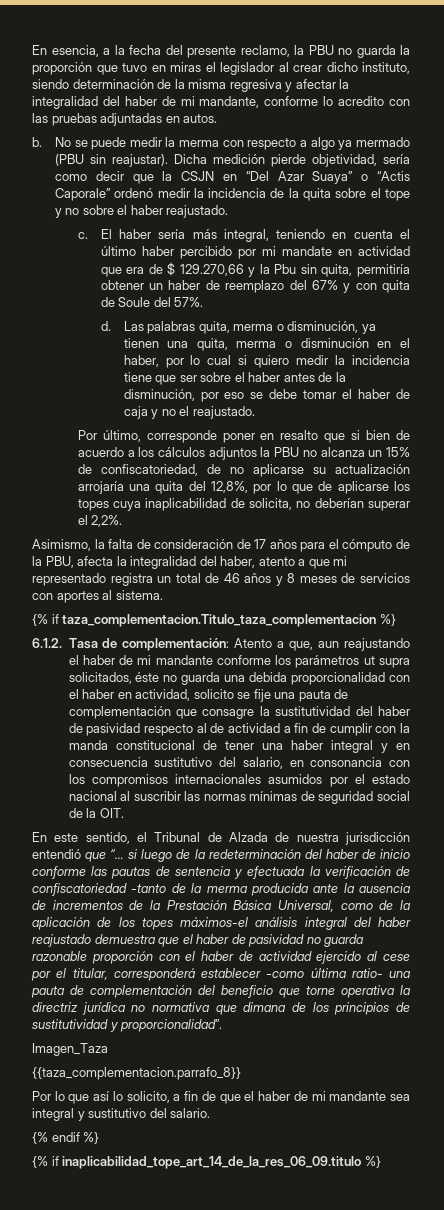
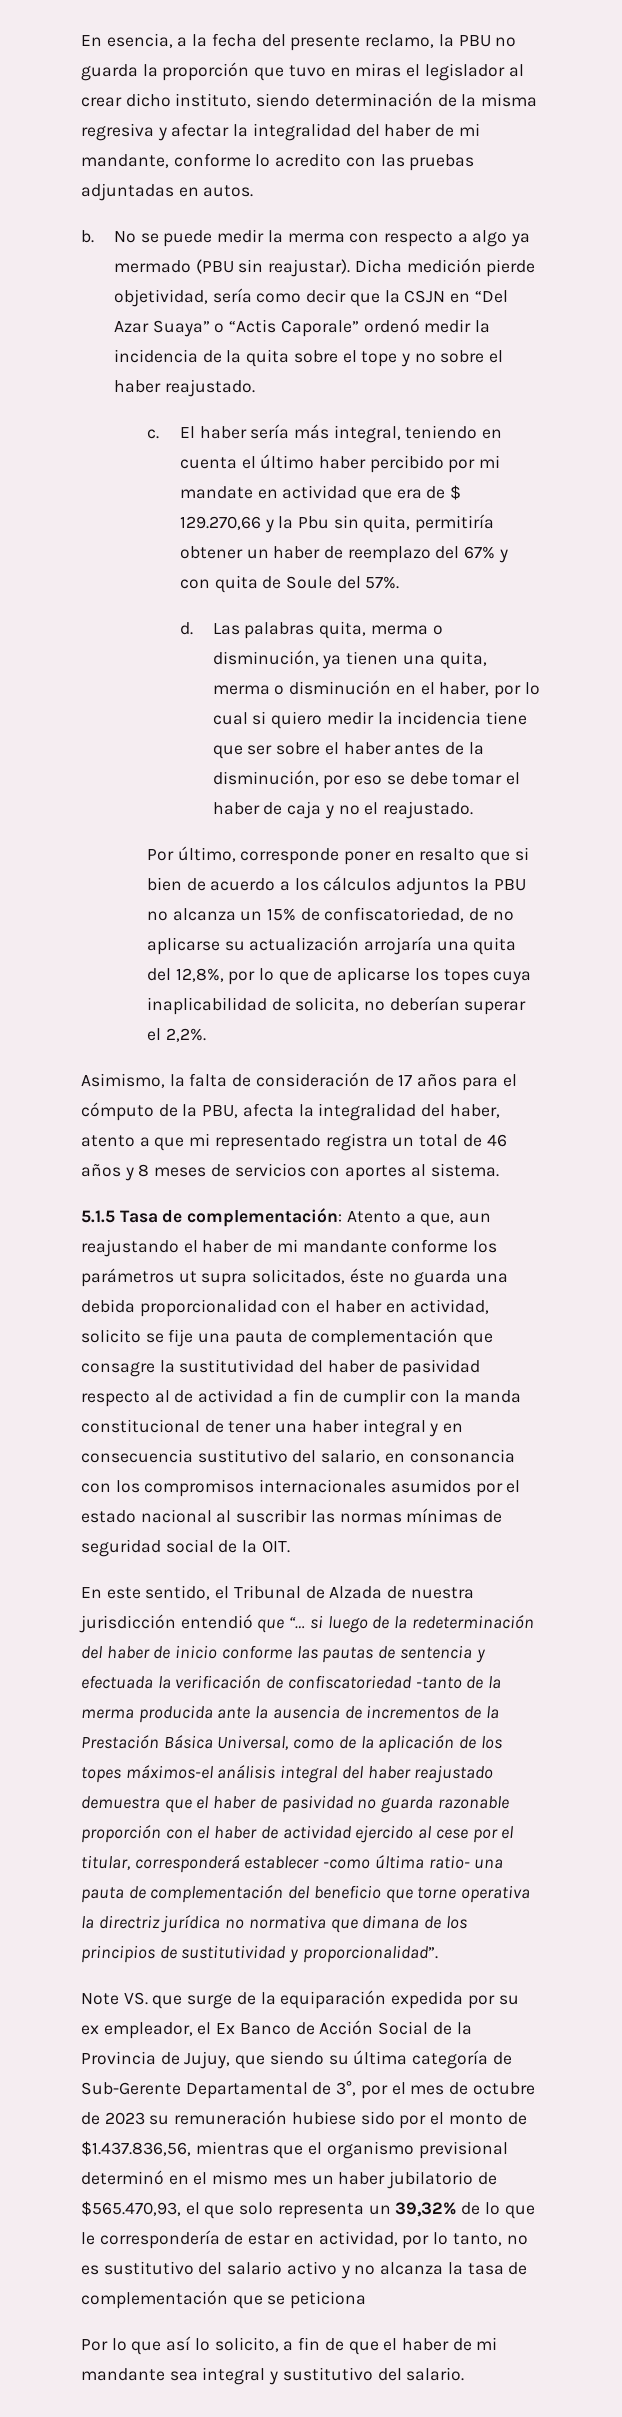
- {% if taza_complementacion.Titulo_taza_complementacion %}
- 6.1.2. Tasa de complementación:
+ 5.1.5 Tasa de complementación:
- Imagen_Taza
- {{taza_complementacion.parrafo_8}}
+ Note VS. que surge de la equiparación expedida por su ex empleador, el Ex Banco de Acción Social de la Provincia de Jujuy, que siendo su última categoría de Sub-Gerente Departamental de 3°, por el mes de octubre de 2023 su remuneración hubiese sido por el monto de $1.437.836,56, mientras que el organismo previsional determinó en el mismo mes un haber jubilatorio de $565.470,93, el que solo representa un 39,32% de lo que le correspondería de estar en actividad, por lo tanto, no es sustitutivo del salario activo y no alcanza la tasa de complementación que se peticiona
- {% endif %}
- {% if inaplicabilidad_tope_art_14_de_la_res_06_09.titulo %}

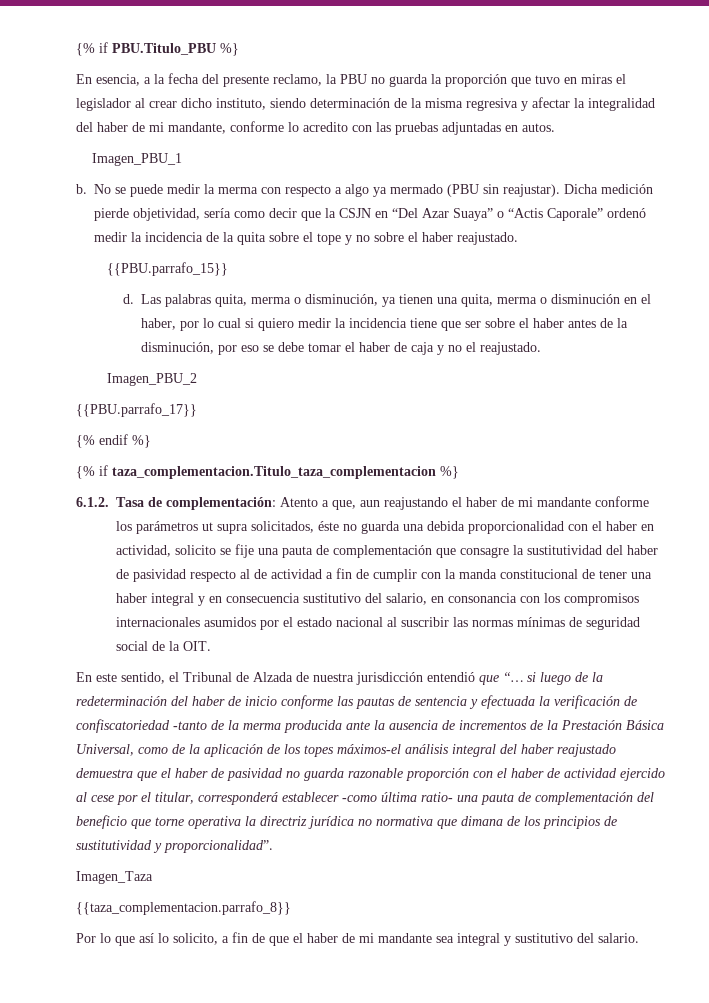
+ {% if PBU.Titulo_PBU %}
+ Imagen_PBU_1
- c. El haber sería más integral, teniendo en cuenta el último haber percibido por mi mandate en actividad que era de $ 129.270,66 y la Pbu sin quita, permitiría obtener un haber de reemplazo del 67% y con quita de Soule del 57%.
+ {{PBU.parrafo_15}}
- Por último, corresponde poner en resalto que si bien de acuerdo a los cálculos adjuntos la PBU no alcanza un 15% de confiscatoriedad, de no aplicarse su actualización arrojaría una quita del 12,8%, por lo que de aplicarse los topes cuya inaplicabilidad de solicita, no deberían superar el 2,2%.
- Asimismo, la falta de consideración de 17 años para el cómputo de la PBU, afecta la integralidad del haber, atento a que mi representado registra un total de 46 años y 8 meses de servicios con aportes al sistema.
- 5.1.5 Tasa de complementación:
+ Imagen_PBU_2
+ {{PBU.parrafo_17}}
+ {% endif %}
+ {% if taza_complementacion.Titulo_taza_complementacion %}
+ 6.1.2. Tasa de complementación:
- Note VS. que surge de la equiparación expedida por su ex empleador, el Ex Banco de Acción Social de la Provincia de Jujuy, que siendo su última categoría de Sub-Gerente Departamental de 3°, por el mes de octubre de 2023 su remuneración hubiese sido por el monto de $1.437.836,56, mientras que el organismo previsional determinó en el mismo mes un haber jubilatorio de $565.470,93, el que solo representa un 39,32% de lo que le correspondería de estar en actividad, por lo tanto, no es sustitutivo del salario activo y no alcanza la tasa de complementación que se peticiona
+ Imagen_Taza
+ {{taza_complementacion.parrafo_8}}

